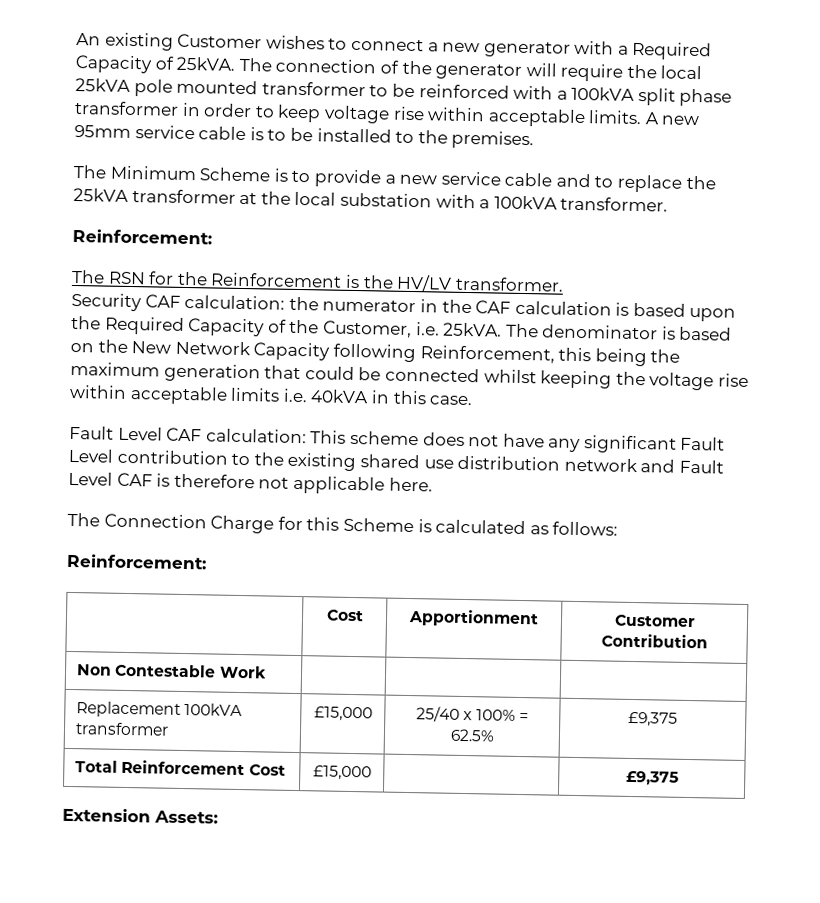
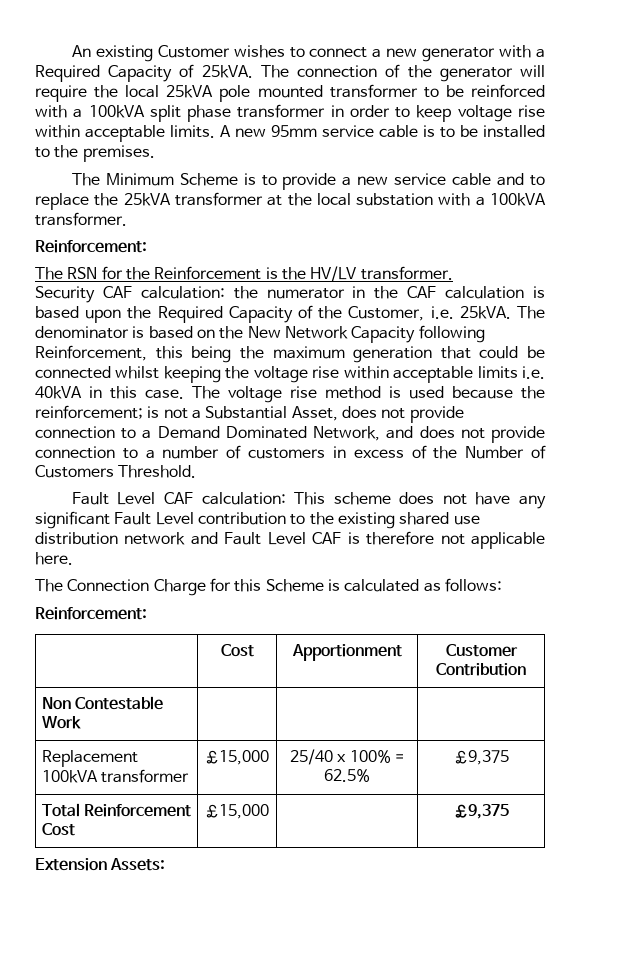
+ The voltage rise method is used because the reinforcement; is not a Substantial Asset, does not provide connection to a Demand Dominated Network, and does not provide connection to a number of customers in excess of the Number of Customers Threshold.

